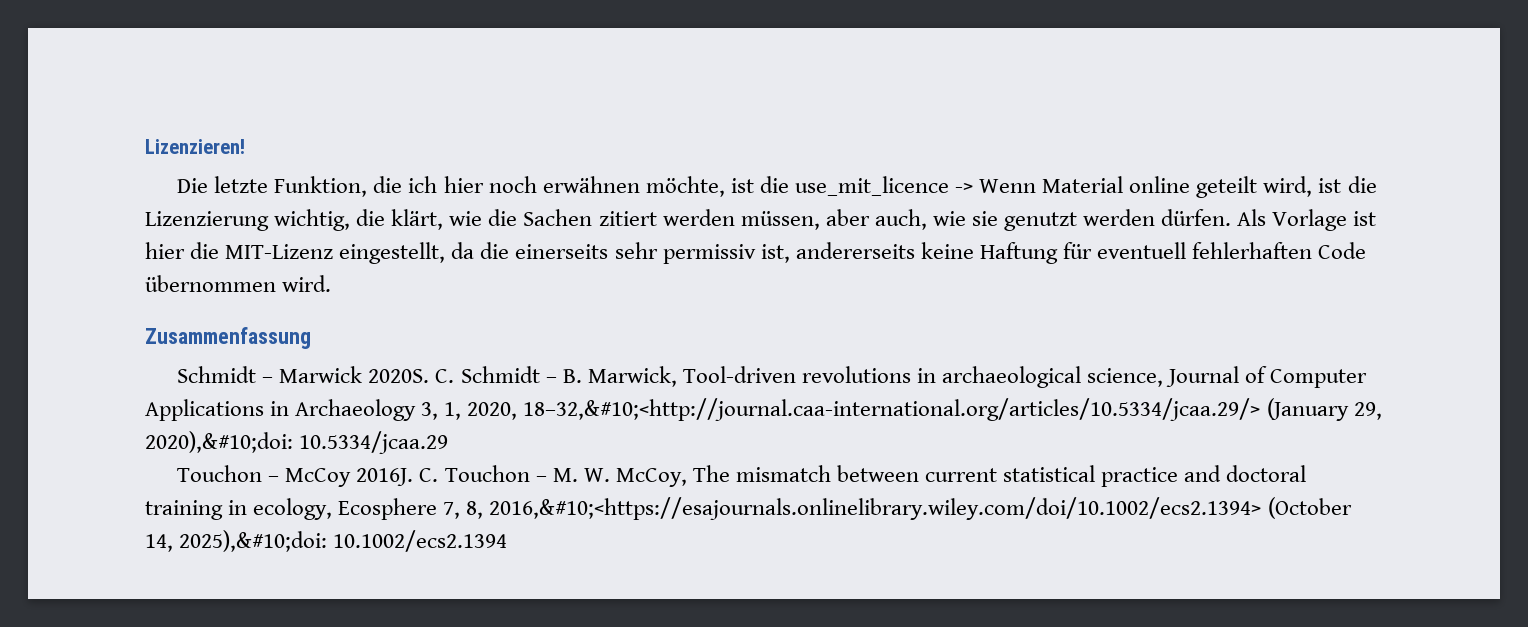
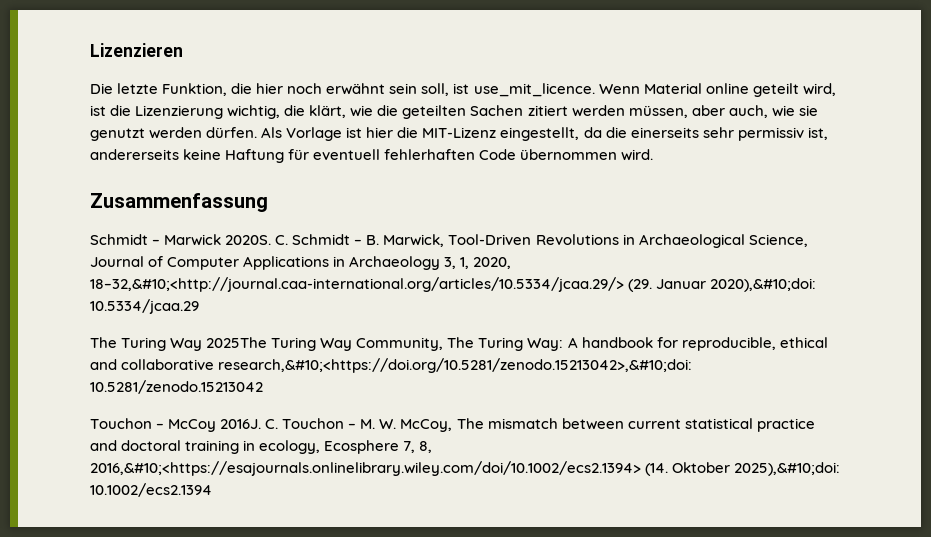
- Lizenzieren!
+ Lizenzieren
- Die letzte Funktion, die ich hier noch erwähnen möchte, ist die use_mit_licence -> Wenn Material online geteilt wird, ist die Lizenzierung wichtig, die klärt, wie die Sachen zitiert werden müssen, aber auch, wie sie genutzt werden dürfen.
+ Die letzte Funktion, die hier noch erwähnt sein soll, ist use_mit_licence. Wenn Material online geteilt wird, ist die Lizenzierung wichtig, die klärt, wie die geteilten Sachen zitiert werden müssen, aber auch, wie sie genutzt werden dürfen.
- C. Schmidt – B. Marwick, Tool-driven revolutions in archaeological science, Journal of Computer Applications in Archaeology 3, 1, 2020, 18–32,&#10;<http://journal.caa-international.org/articles/10.5334/jcaa.29/> (January 29, 2020),&#10;doi: 10.5334/jcaa.29
+ C. Schmidt – B. Marwick, Tool-Driven Revolutions in Archaeological Science, Journal of Computer Applications in Archaeology 3, 1, 2020, 18–32,&#10;<http://journal.caa-international.org/articles/10.5334/jcaa.29/> (29. Januar 2020),&#10;doi: 10.5334/jcaa.29
+ The Turing Way 2025The Turing Way Community, The Turing Way: A handbook for reproducible, ethical and collaborative research,&#10;<https://doi.org/10.5281/zenodo.15213042>,&#10;doi: 10.5281/zenodo.15213042
- C. Touchon – M. W. McCoy, The mismatch between current statistical practice and doctoral training in ecology, Ecosphere 7, 8, 2016,&#10;<https://esajournals.onlinelibrary.wiley.com/doi/10.1002/ecs2.1394> (October 14, 2025),&#10;doi: 10.1002/ecs2.1394
+ C. Touchon – M. W. McCoy, The mismatch between current statistical practice and doctoral training in ecology, Ecosphere 7, 8, 2016,&#10;<https://esajournals.onlinelibrary.wiley.com/doi/10.1002/ecs2.1394> (14. Oktober 2025),&#10;doi: 10.1002/ecs2.1394

